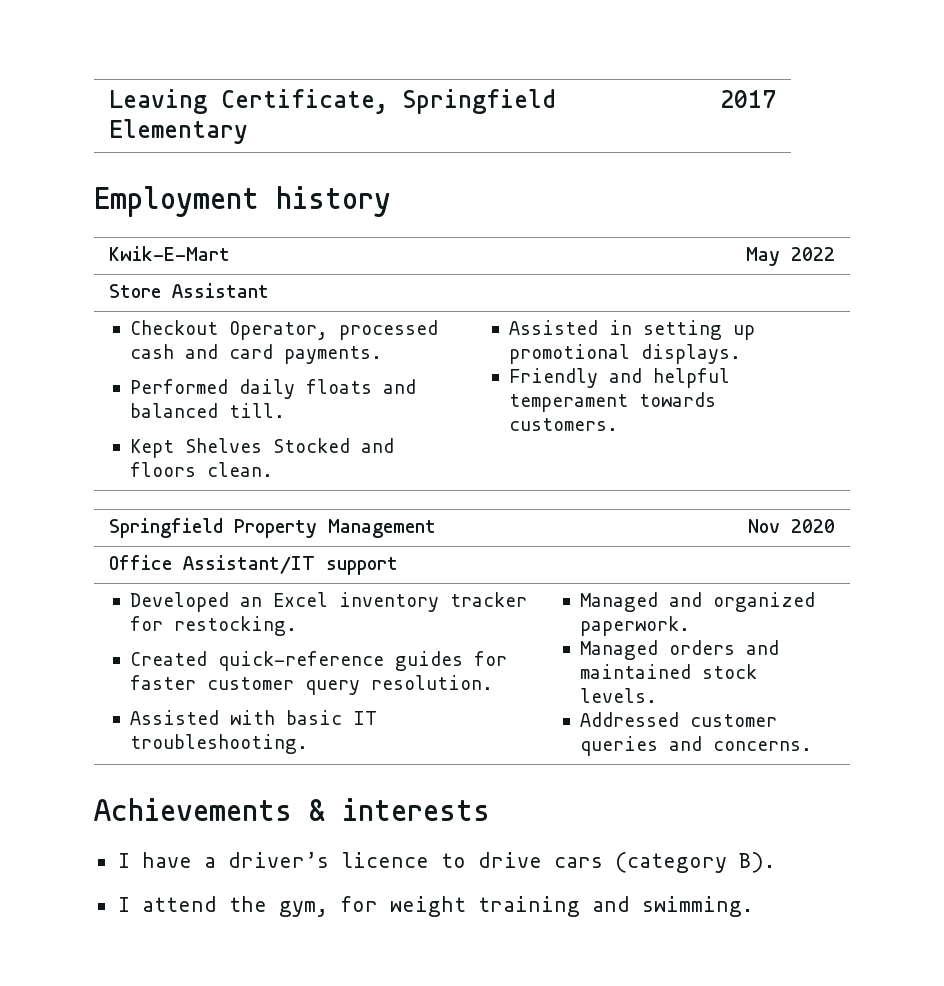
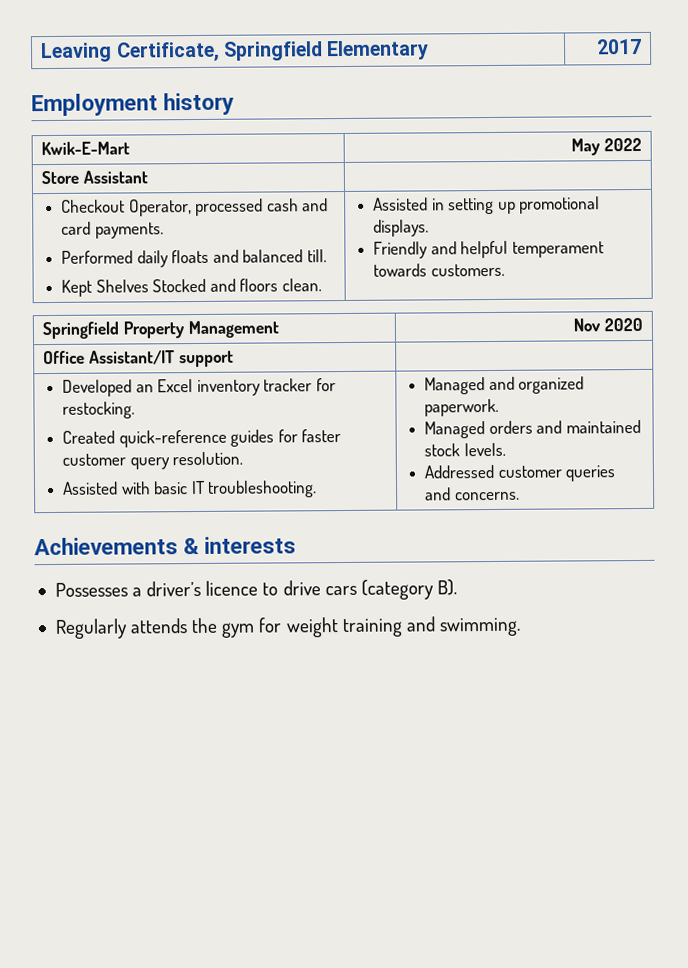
- I have a driver’s licence to drive cars (category B).
+ Possesses a driver’s licence to drive cars (category B).
- I attend the gym, for weight training and swimming.
+ Regularly attends the gym for weight training and swimming.

